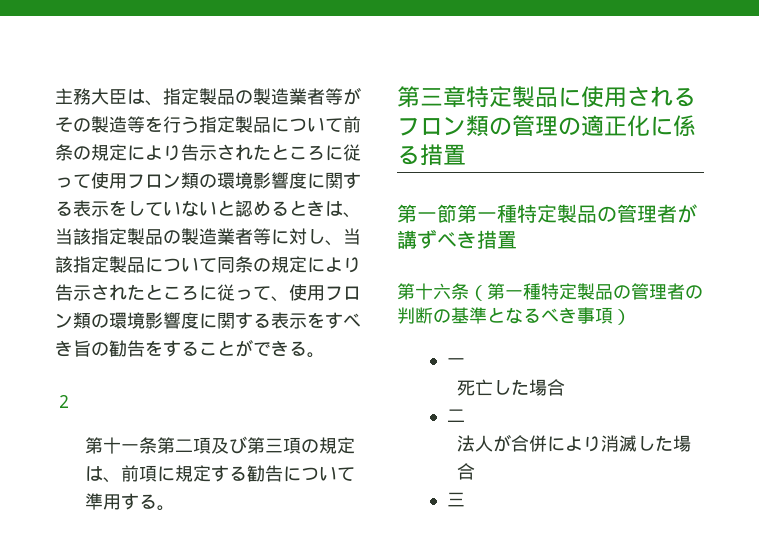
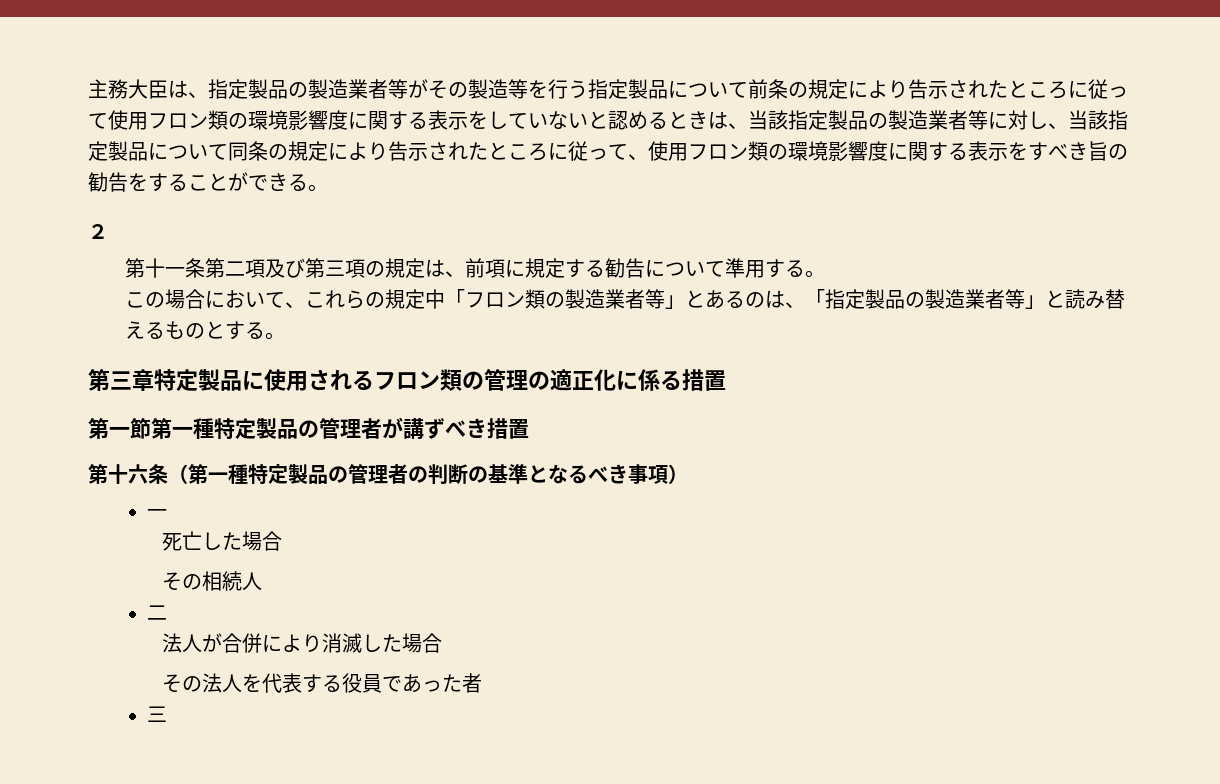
+ この場合において、これらの規定中「フロン類の製造業者等」とあるのは、「指定製品の製造業者等」と読み替えるものとする。
+ その相続人
+ その法人を代表する役員であった者

